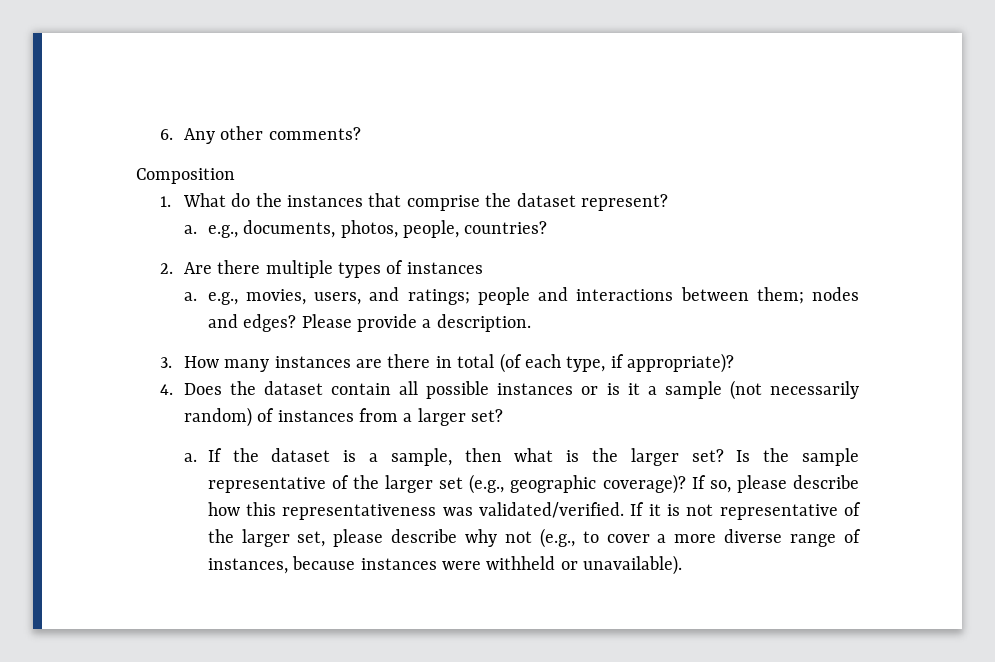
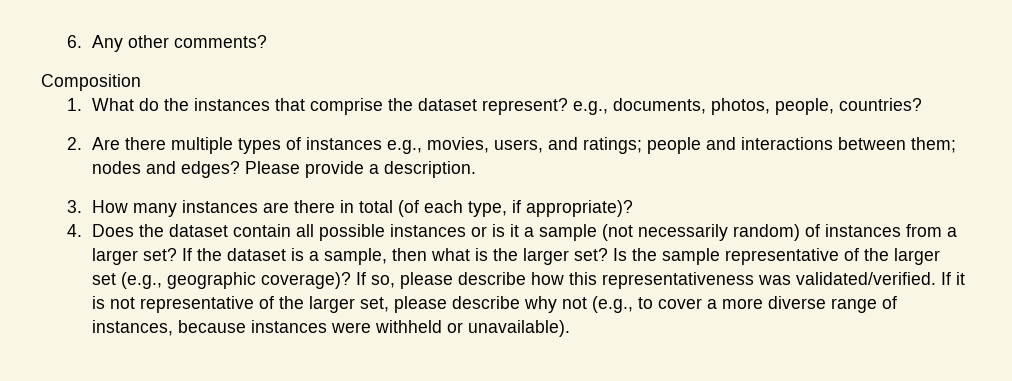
- 1. What do the instances that comprise the dataset represent?
- a. e.g., documents, photos, people, countries?
+ 1. What do the instances that comprise the dataset represent? e.g., documents, photos, people, countries?
- 2. Are there multiple types of instances
- a. e.g., movies, users, and ratings; people and interactions between them; nodes and edges?
+ 2. Are there multiple types of instances e.g., movies, users, and ratings; people and interactions between them; nodes and edges?
- 4. Does the dataset contain all possible instances or is it a sample (not necessarily random) of instances from a larger set?
- a. If the dataset is a sample, then what is the larger set?
+ 4. Does the dataset contain all possible instances or is it a sample (not necessarily random) of instances from a larger set? If the dataset is a sample, then what is the larger set?

